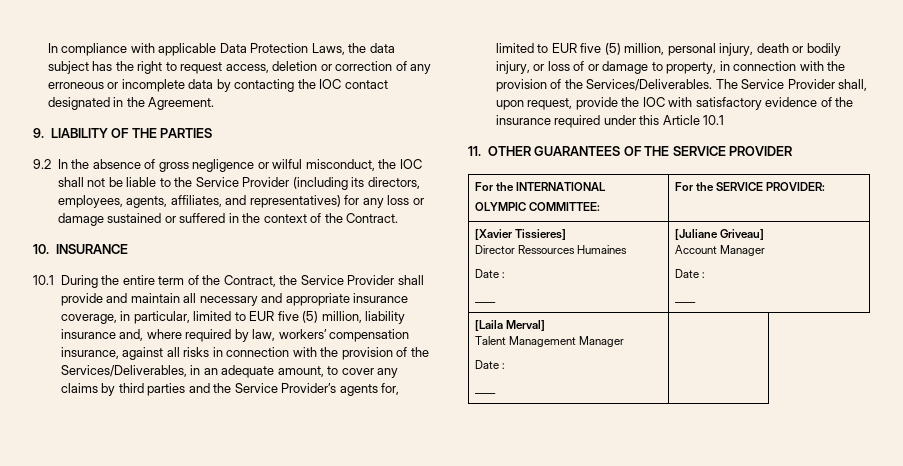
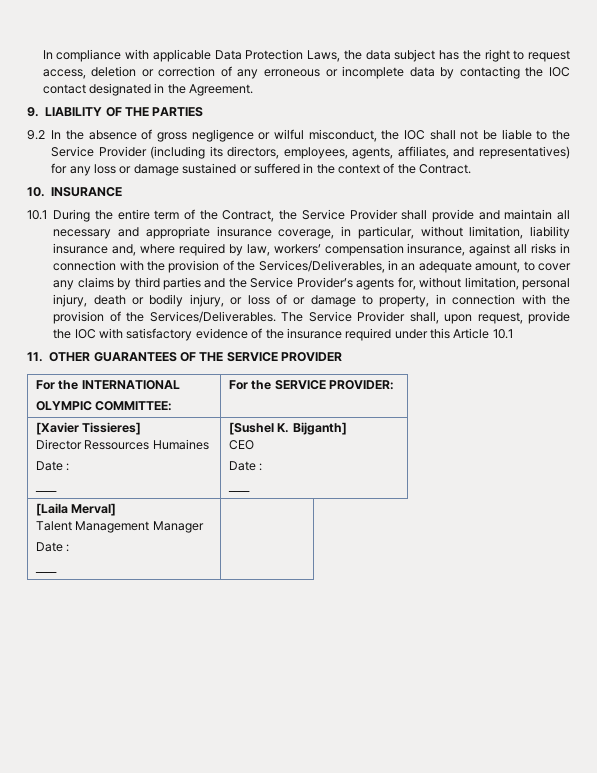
- 10.1 During the entire term of the Contract, the Service Provider shall provide and maintain all necessary and appropriate insurance coverage, in particular, limited to EUR five (5) million, liability insurance and, where required by law, workers’ compensation insurance, against all risks in connection with the provision of the Services/Deliverables, in an adequate amount, to cover any claims by third parties and the Service Provider’s agents for, limited to EUR five (5) million, personal injury, death or bodily injury, or loss of or damage to property, in connection with the provision of the Services/Deliverables.
+ 10.1 During the entire term of the Contract, the Service Provider shall provide and maintain all necessary and appropriate insurance coverage, in particular, without limitation, liability insurance and, where required by law, workers’ compensation insurance, against all risks in connection with the provision of the Services/Deliverables, in an adequate amount, to cover any claims by third parties and the Service Provider’s agents for, without limitation, personal injury, death or bodily injury, or loss of or damage to property, in connection with the provision of the Services/Deliverables.
  [Xavier Tissieres]
  Director Ressources Humaines
  Date :
- ____ | [Juliane Griveau]
- Account Manager
+ ____ | [Sushel K. Bijganth]
+ CEO

